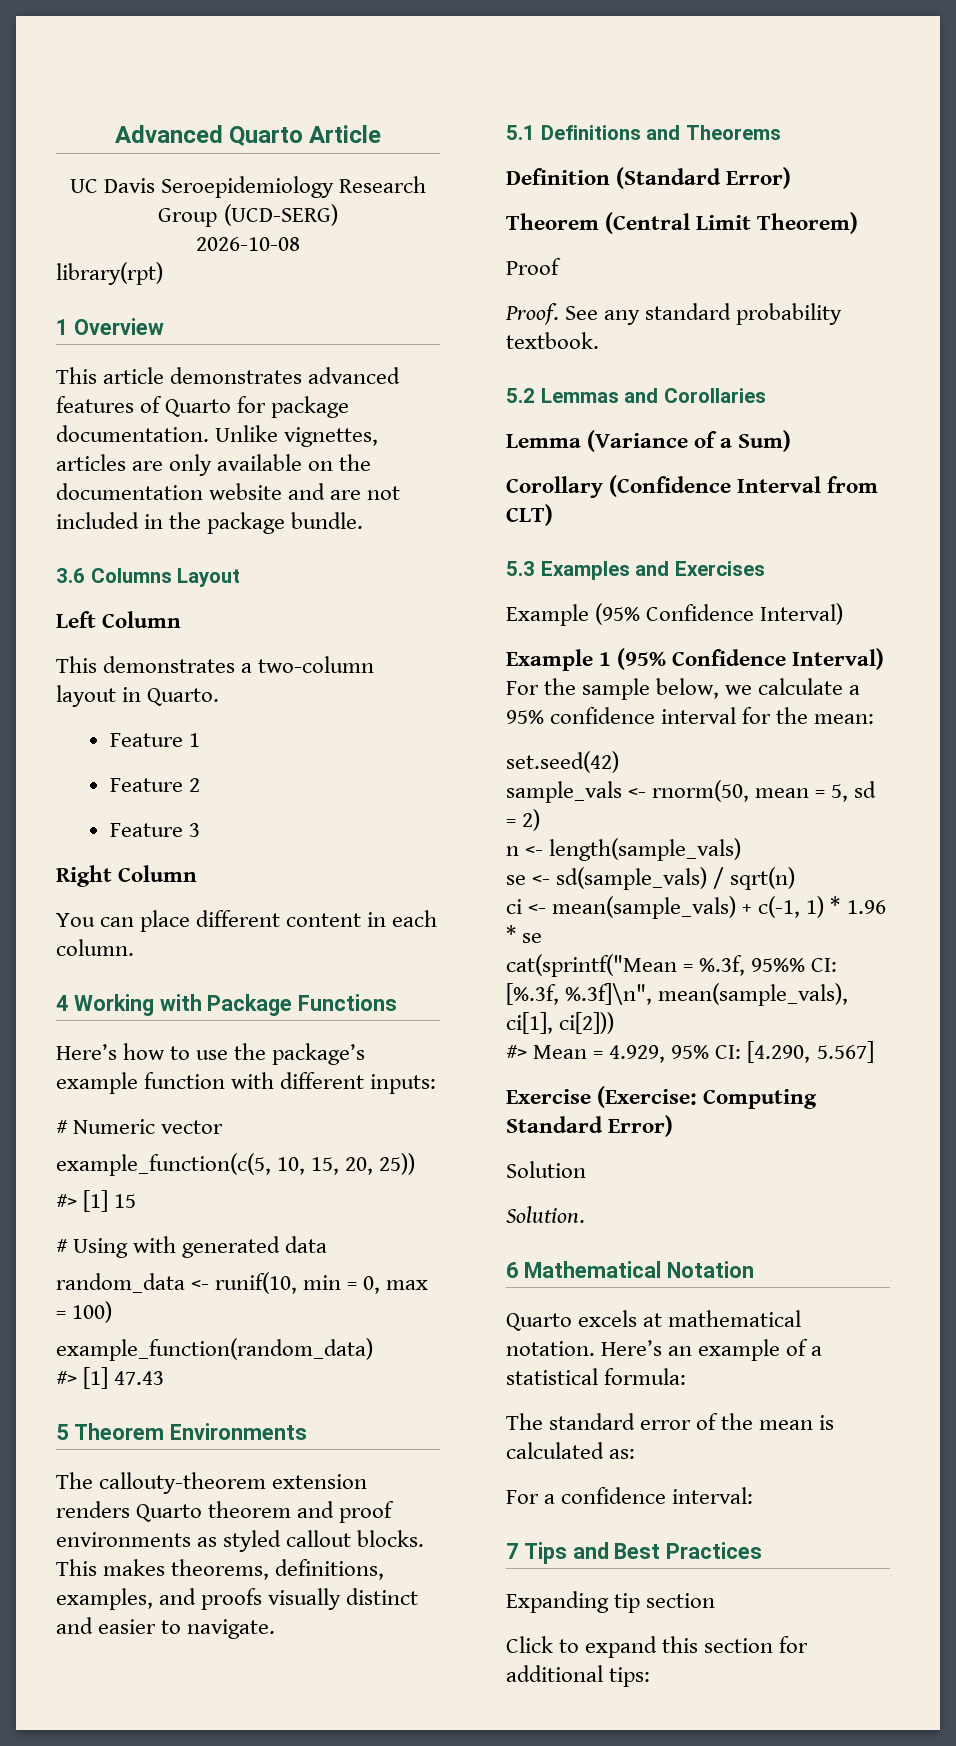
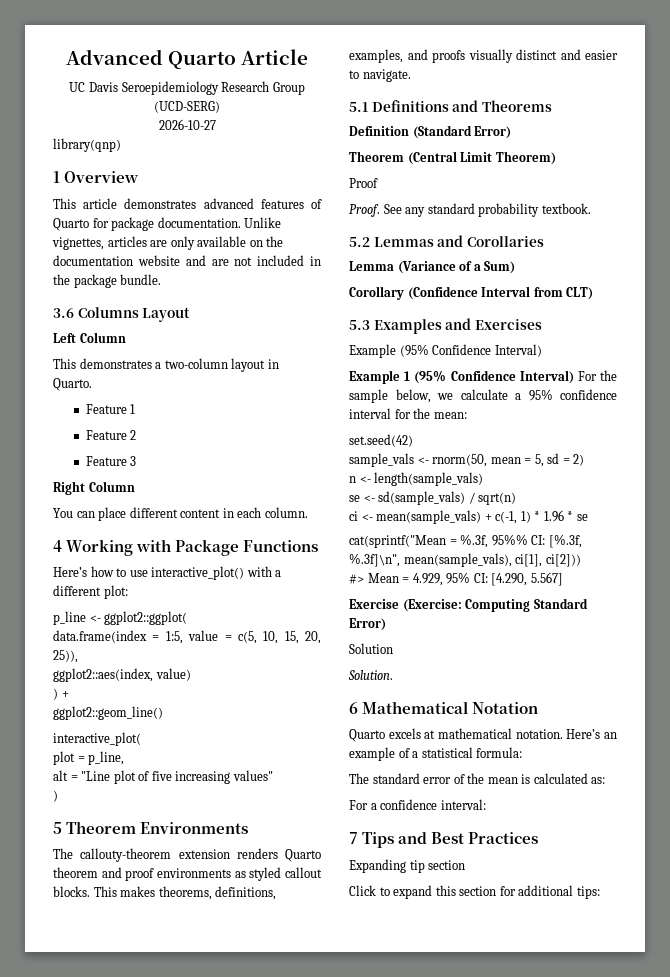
- 2026-10-08
- library(rpt)
+ 2026-10-27
+ library(qnp)
- Here’s how to use the package’s example function with different inputs:
- # Numeric vector
- example_function(c(5, 10, 15, 20, 25))
- #> [1] 15
- # Using with generated data
- random_data <- runif(10, min = 0, max = 100)
- example_function(random_data)
- #> [1] 47.43
+ Here’s how to use interactive_plot() with a different plot:
+ p_line <- ggplot2::ggplot(
+ data.frame(index = 1:5, value = c(5, 10, 15, 20, 25)),
+ ggplot2::aes(index, value)
+ ) +
+ ggplot2::geom_line()
+ interactive_plot(
+ plot = p_line,
+ alt = "Line plot of five increasing values"
+ )

